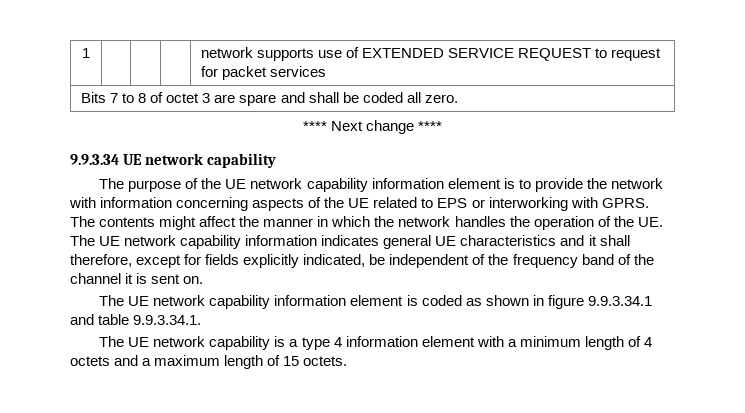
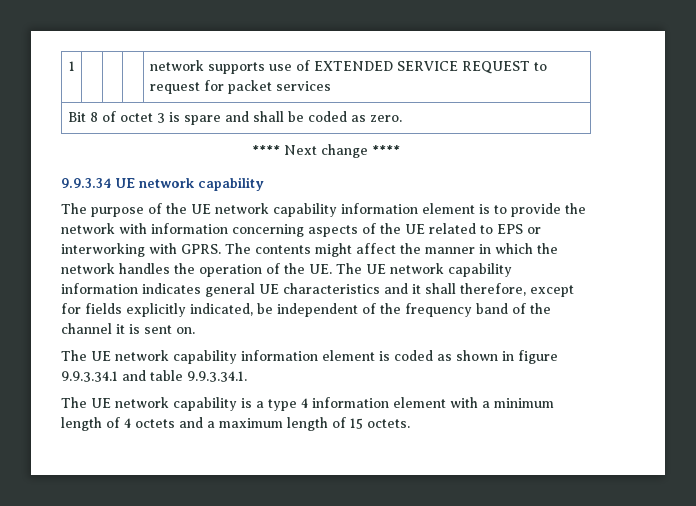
- Bits 7 to 8 of octet 3 are spare and shall be coded all zero.
+ Bit 8 of octet 3 is spare and shall be coded as zero.

